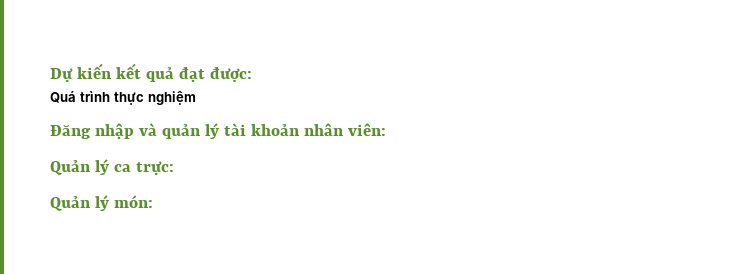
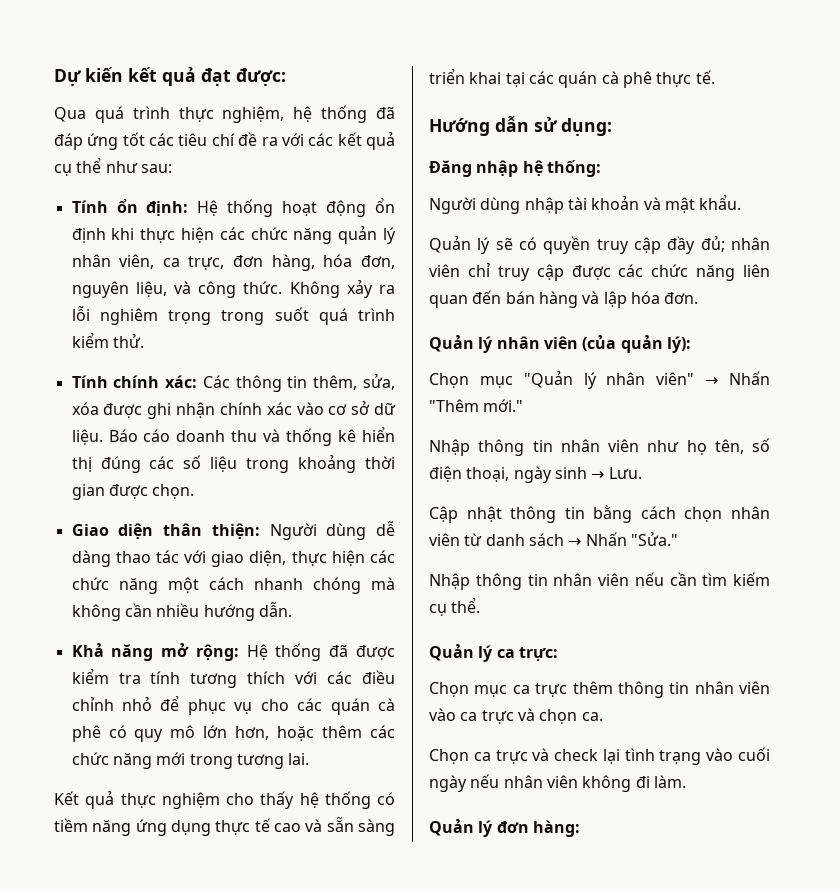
- Quá trình thực nghiệm
- Đăng nhập và quản lý tài khoản nhân viên:
+ Qua quá trình thực nghiệm, hệ thống đã đáp ứng tốt các tiêu chí đề ra với các kết quả cụ thể như sau:
+ Tính ổn định: Hệ thống hoạt động ổn định khi thực hiện các chức năng quản lý nhân viên, ca trực, đơn hàng, hóa đơn, nguyên liệu, và công thức. Không xảy ra lỗi nghiêm trọng trong suốt quá trình kiểm thử.
+ Tính chính xác: Các thông tin thêm, sửa, xóa được ghi nhận chính xác vào cơ sở dữ liệu. Báo cáo doanh thu và thống kê hiển thị đúng các số liệu trong khoảng thời gian được chọn.
+ Giao diện thân thiện: Người dùng dễ dàng thao tác với giao diện, thực hiện các chức năng một cách nhanh chóng mà không cần nhiều hướng dẫn.
+ Khả năng mở rộng: Hệ thống đã được kiểm tra tính tương thích với các điều chỉnh nhỏ để phục vụ cho các quán cà phê có quy mô lớn hơn, hoặc thêm các chức năng mới trong tương lai.
+ Kết quả thực nghiệm cho thấy hệ thống có tiềm năng ứng dụng thực tế cao và sẵn sàng triển khai tại các quán cà phê thực tế.
+ Hướng dẫn sử dụng:
+ Đăng nhập hệ thống:
+ Người dùng nhập tài khoản và mật khẩu.
+ Quản lý sẽ có quyền truy cập đầy đủ; nhân viên chỉ truy cập được các chức năng liên quan đến bán hàng và lập hóa đơn.
+ Quản lý nhân viên (của quản lý):
+ Chọn mục "Quản lý nhân viên" → Nhấn "Thêm mới."
+ Nhập thông tin nhân viên như họ tên, số điện thoại, ngày sinh → Lưu.
+ Cập nhật thông tin bằng cách chọn nhân viên từ danh sách → Nhấn "Sửa."
+ Nhập thông tin nhân viên nếu cần tìm kiếm cụ thể.
  Quản lý ca trực:
- Quản lý món:
+ Chọn mục ca trực thêm thông tin nhân viên vào ca trực và chọn ca.
+ Chọn ca trực và check lại tình trạng vào cuối ngày nếu nhân viên không đi làm.
+ Quản lý đơn hàng:

